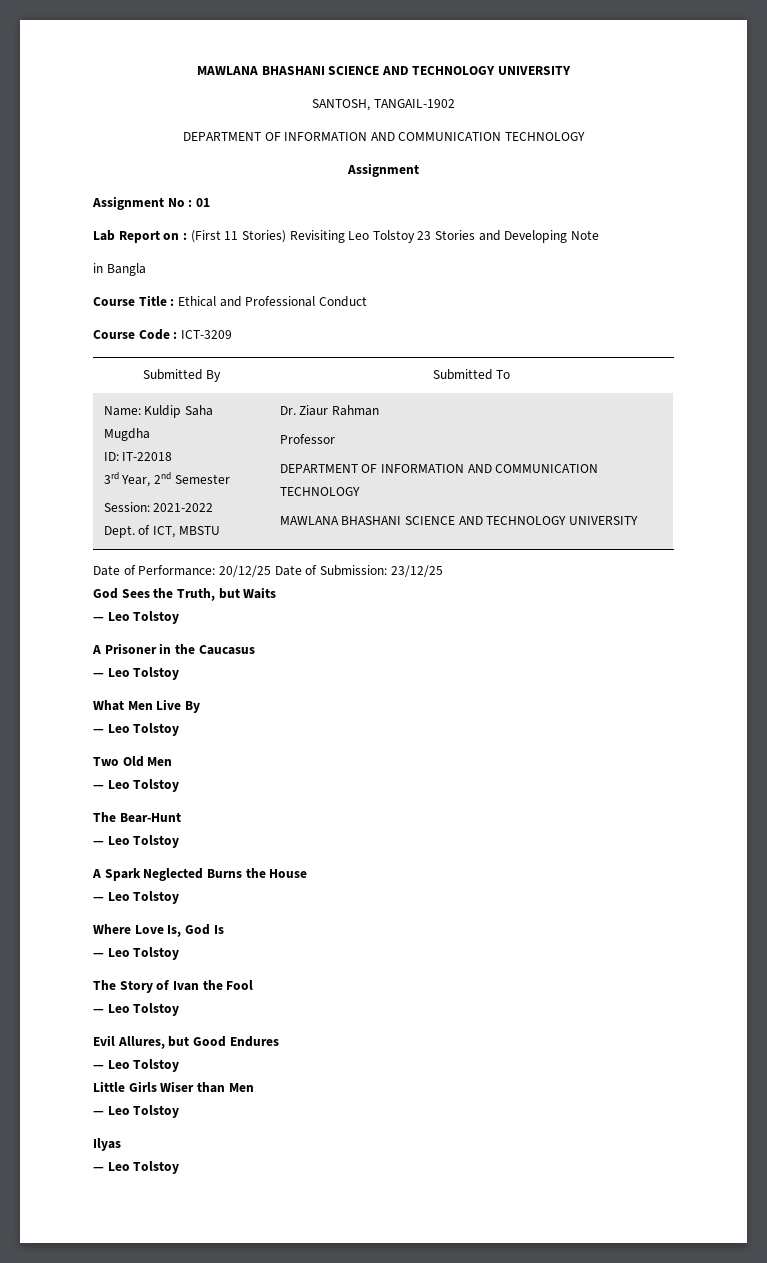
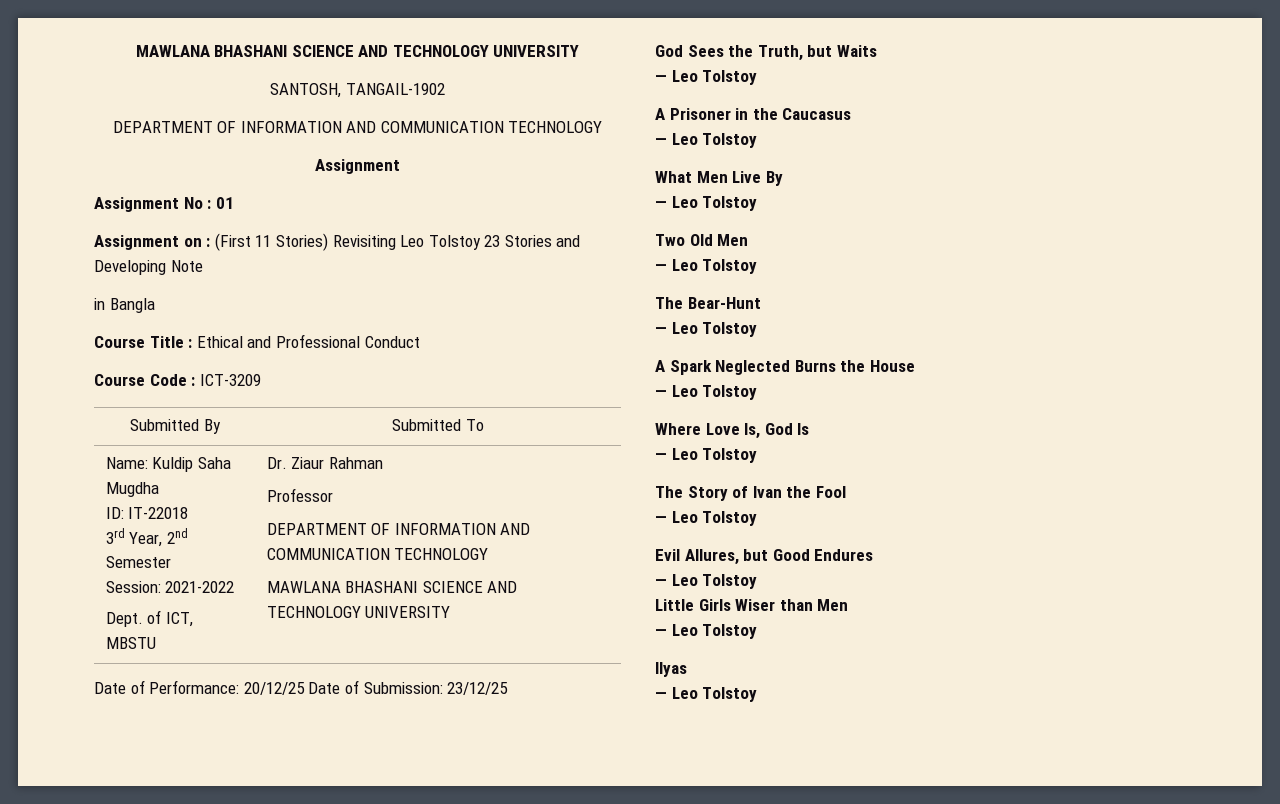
- Lab Report on : (First 11 Stories) Revisiting Leo Tolstoy 23 Stories and Developing Note
+ Assignment on : (First 11 Stories) Revisiting Leo Tolstoy 23 Stories and Developing Note

